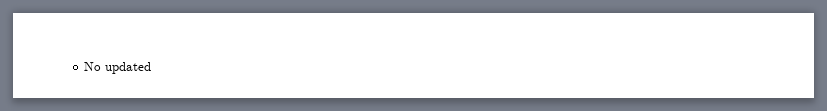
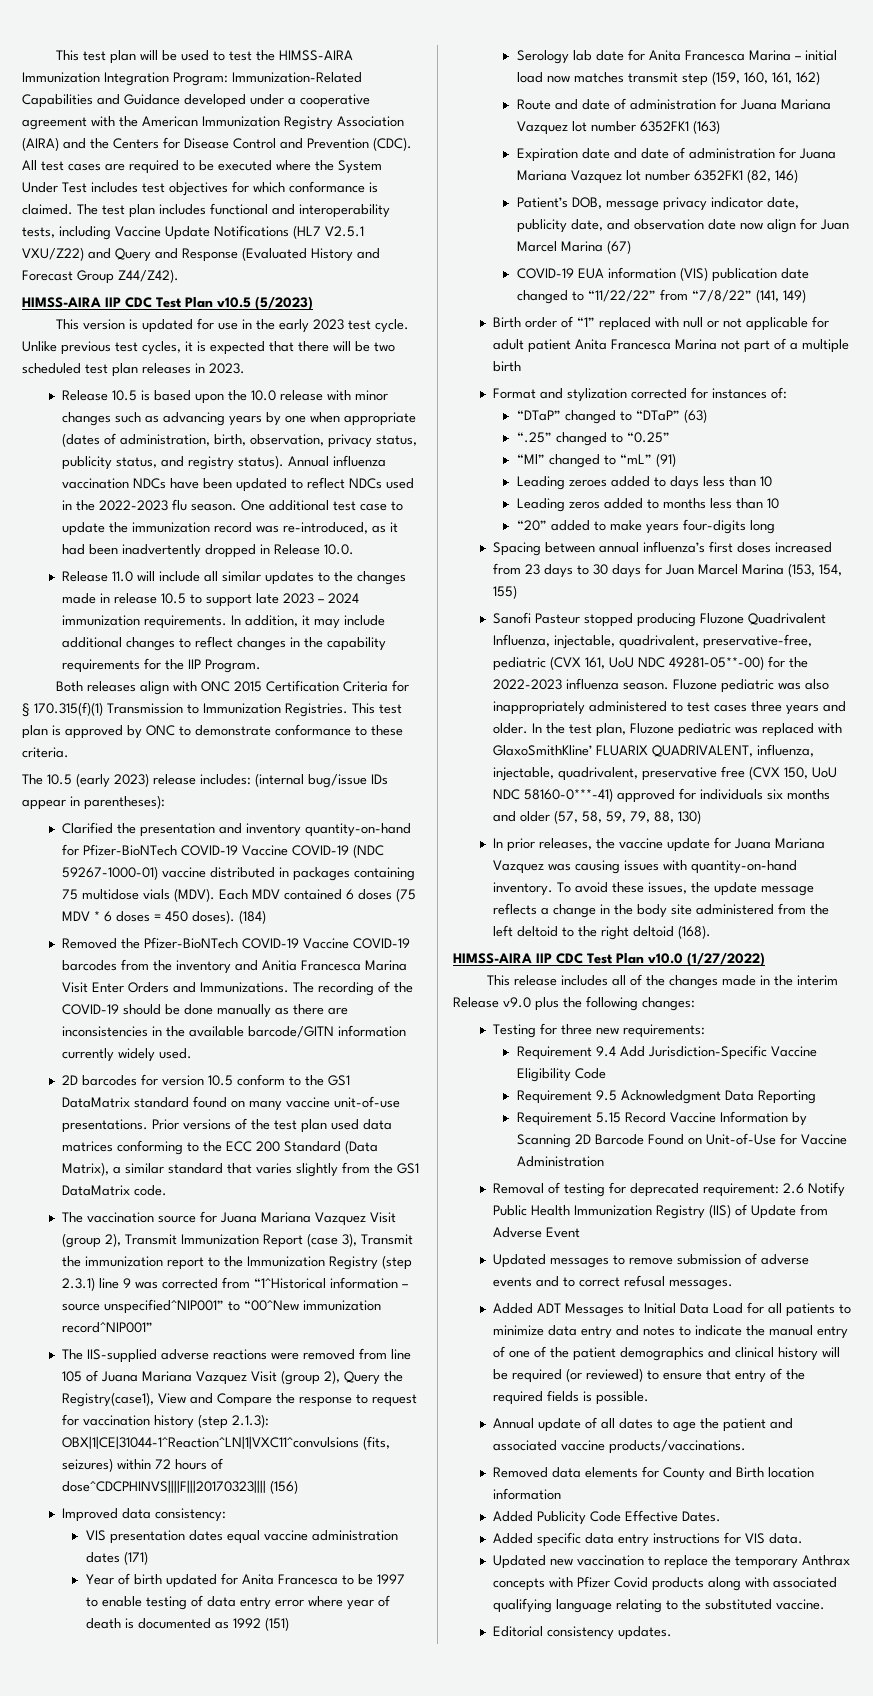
- No updated
+ This test plan will be used to test the HIMSS-AIRA Immunization Integration Program: Immunization-Related Capabilities and Guidance developed under a cooperative agreement with the American Immunization Registry Association (AIRA) and the Centers for Disease Control and Prevention (CDC). All test cases are required to be executed where the System Under Test includes test objectives for which conformance is claimed. The test plan includes functional and interoperability tests, including Vaccine Update Notifications (HL7 V2.5.1 VXU/Z22) and Query and Response (Evaluated History and Forecast Group Z44/Z42).
+ HIMSS-AIRA IIP CDC Test Plan v10.5 (5/2023)
+ This version is updated for use in the early 2023 test cycle. Unlike previous test cycles, it is expected that there will be two scheduled test plan releases in 2023.
+ Release 10.5 is based upon the 10.0 release with minor changes such as advancing years by one when appropriate (dates of administration, birth, observation, privacy status, publicity status, and registry status). Annual influenza vaccination NDCs have been updated to reflect NDCs used in the 2022-2023 flu season. One additional test case to update the immunization record was re-introduced, as it had been inadvertently dropped in Release 10.0.
+ Release 11.0 will include all similar updates to the changes made in release 10.5 to support late 2023 – 2024 immunization requirements. In addition, it may include additional changes to reflect changes in the capability requirements for the IIP Program.
+ Both releases align with ONC 2015 Certification Criteria for § 170.315(f)(1) Transmission to Immunization Registries. This test plan is approved by ONC to demonstrate conformance to these criteria.
+ The 10.5 (early 2023) release includes: (internal bug/issue IDs appear in parentheses):
+ Clarified the presentation and inventory quantity-on-hand for Pfizer-BioNTech COVID-19 Vaccine COVID-19 (NDC 59267-1000-01) vaccine distributed in packages containing 75 multidose vials (MDV). Each MDV contained 6 doses (75 MDV * 6 doses = 450 doses). (184)
+ Removed the Pfizer-BioNTech COVID-19 Vaccine COVID-19 barcodes from the inventory and Anitia Francesca Marina Visit Enter Orders and Immunizations. The recording of the COVID-19 should be done manually as there are inconsistencies in the available barcode/GITN information currently widely used.
+ 2D barcodes for version 10.5 conform to the GS1 DataMatrix standard found on many vaccine unit-of-use presentations. Prior versions of the test plan used data matrices conforming to the ECC 200 Standard (Data Matrix), a similar standard that varies slightly from the GS1 DataMatrix code.
+ The vaccination source for Juana Mariana Vazquez Visit (group 2), Transmit Immunization Report (case 3), Transmit the immunization report to the Immunization Registry (step 2.3.1) line 9 was corrected from “1^Historical information – source unspecified^NIP001” to “00^New immunization record^NIP001”
+ The IIS-supplied adverse reactions were removed from line 105 of Juana Mariana Vazquez Visit (group 2), Query the Registry(case1), View and Compare the response to request for vaccination history (step 2.1.3): OBX|1|CE|31044-1^Reaction^LN|1|VXC11^convulsions (fits, seizures) within 72 hours of dose^CDCPHINVS||||F|||20170323|||| (156)
+ Improved data consistency:
+ VIS presentation dates equal vaccine administration dates (171)
+ Year of birth updated for Anita Francesca to be 1997 to enable testing of data entry error where year of death is documented as 1992 (151)
+ Serology lab date for Anita Francesca Marina – initial load now matches transmit step (159, 160, 161, 162)
+ Route and date of administration for Juana Mariana Vazquez lot number 6352FK1 (163)
+ Expiration date and date of administration for Juana Mariana Vazquez lot number 6352FK1 (82, 146)
+ Patient’s DOB, message privacy indicator date, publicity date, and observation date now align for Juan Marcel Marina (67)
+ COVID-19 EUA information (VIS) publication date changed to “11/22/22” from “7/8/22” (141, 149)
+ Birth order of “1” replaced with null or not applicable for adult patient Anita Francesca Marina not part of a multiple birth
+ Format and stylization corrected for instances of:
+ “DTaP” changed to “DTaP” (63)
+ “.25” changed to “0.25”
+ “Ml” changed to “mL” (91)
+ Leading zeroes added to days less than 10
+ Leading zeros added to months less than 10
+ “20” added to make years four-digits long
+ Spacing between annual influenza’s first doses increased from 23 days to 30 days for Juan Marcel Marina (153, 154, 155)
+ Sanofi Pasteur stopped producing Fluzone Quadrivalent Influenza, injectable, quadrivalent, preservative-free, pediatric (CVX 161, UoU NDC 49281-05**-00) for the 2022-2023 influenza season. Fluzone pediatric was also inappropriately administered to test cases three years and older. In the test plan, Fluzone pediatric was replaced with GlaxoSmithKline’ FLUARIX QUADRIVALENT, influenza, injectable, quadrivalent, preservative free (CVX 150, UoU NDC 58160-0***-41) approved for individuals six months and older (57, 58, 59, 79, 88, 130)
+ In prior releases, the vaccine update for Juana Mariana Vazquez was causing issues with quantity-on-hand inventory. To avoid these issues, the update message reflects a change in the body site administered from the left deltoid to the right deltoid (168).
+ HIMSS-AIRA IIP CDC Test Plan v10.0 (1/27/2022)
+ This release includes all of the changes made in the interim Release v9.0 plus the following changes:
+ Testing for three new requirements:
+ Requirement 9.4 Add Jurisdiction-Specific Vaccine Eligibility Code
+ Requirement 9.5 Acknowledgment Data Reporting
+ Requirement 5.15 Record Vaccine Information by Scanning 2D Barcode Found on Unit-of-Use for Vaccine Administration
+ Removal of testing for deprecated requirement: 2.6 Notify Public Health Immunization Registry (IIS) of Update from Adverse Event
+ Updated messages to remove submission of adverse events and to correct refusal messages.
+ Added ADT Messages to Initial Data Load for all patients to minimize data entry and notes to indicate the manual entry of one of the patient demographics and clinical history will be required (or reviewed) to ensure that entry of the required fields is possible.
+ Annual update of all dates to age the patient and associated vaccine products/vaccinations.
+ Removed data elements for County and Birth location information
+ Added Publicity Code Effective Dates.
+ Added specific data entry instructions for VIS data.
+ Updated new vaccination to replace the temporary Anthrax concepts with Pfizer Covid products along with associated qualifying language relating to the substituted vaccine.
+ Editorial consistency updates.

